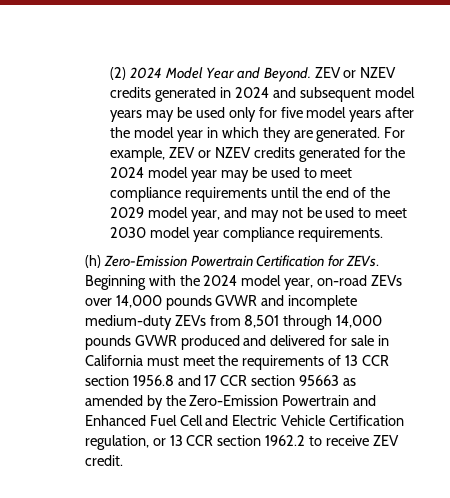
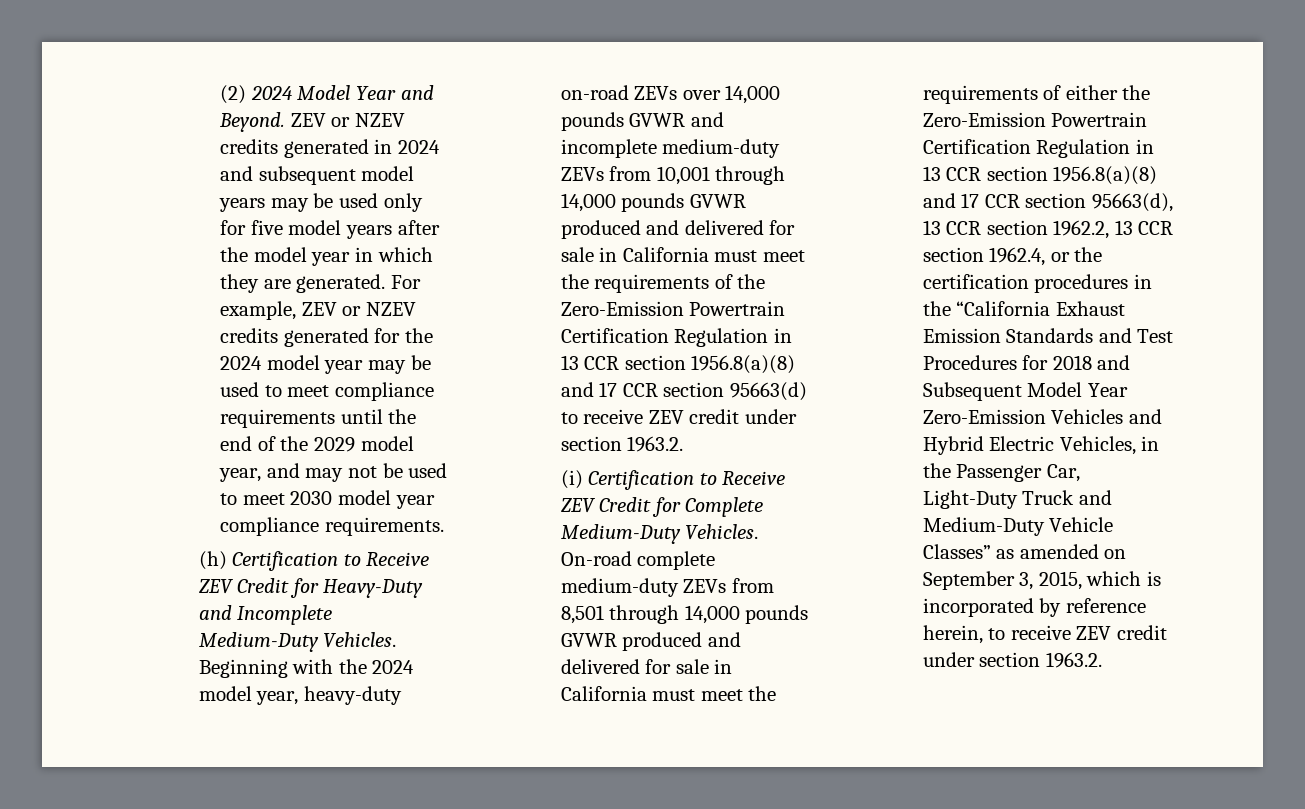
- (h) Zero-Emission Powertrain Certification for ZEVs.
+ (h) Certification to Receive ZEV Credit for Heavy-Duty and Incomplete Medium-Duty Vehicles.
- Beginning with the 2024 model year, on-road ZEVs over 14,000 pounds GVWR and incomplete medium-duty ZEVs from 8,501 through 14,000 pounds GVWR produced and delivered for sale in California must meet the requirements of 13 CCR section 1956.8 and 17 CCR section 95663 as amended by the Zero-Emission Powertrain and Enhanced Fuel Cell and Electric Vehicle Certification regulation, or 13 CCR section 1962.2 to receive ZEV credit.
+ Beginning with the 2024 model year, heavy-duty on-road ZEVs over 14,000 pounds GVWR and incomplete medium-duty ZEVs from 10,001 through 14,000 pounds GVWR produced and delivered for sale in California must meet the requirements of the Zero-Emission Powertrain Certification Regulation in 13 CCR section 1956.8(a)(8) and 17 CCR section 95663(d) to receive ZEV credit under section 1963.2.
+ (i) Certification to Receive ZEV Credit for Complete Medium-Duty Vehicles. On-road complete medium-duty ZEVs from 8,501 through 14,000 pounds GVWR produced and delivered for sale in California must meet the requirements of either the Zero-Emission Powertrain Certification Regulation in 13 CCR section 1956.8(a)(8) and 17 CCR section 95663(d), 13 CCR section 1962.2, 13 CCR section 1962.4, or the certification procedures in the “California Exhaust Emission Standards and Test Procedures for 2018 and Subsequent Model Year Zero-Emission Vehicles and Hybrid Electric Vehicles, in the Passenger Car, Light-Duty Truck and Medium-Duty Vehicle Classes” as amended on September 3, 2015, which is incorporated by reference herein, to receive ZEV credit under section 1963.2.

